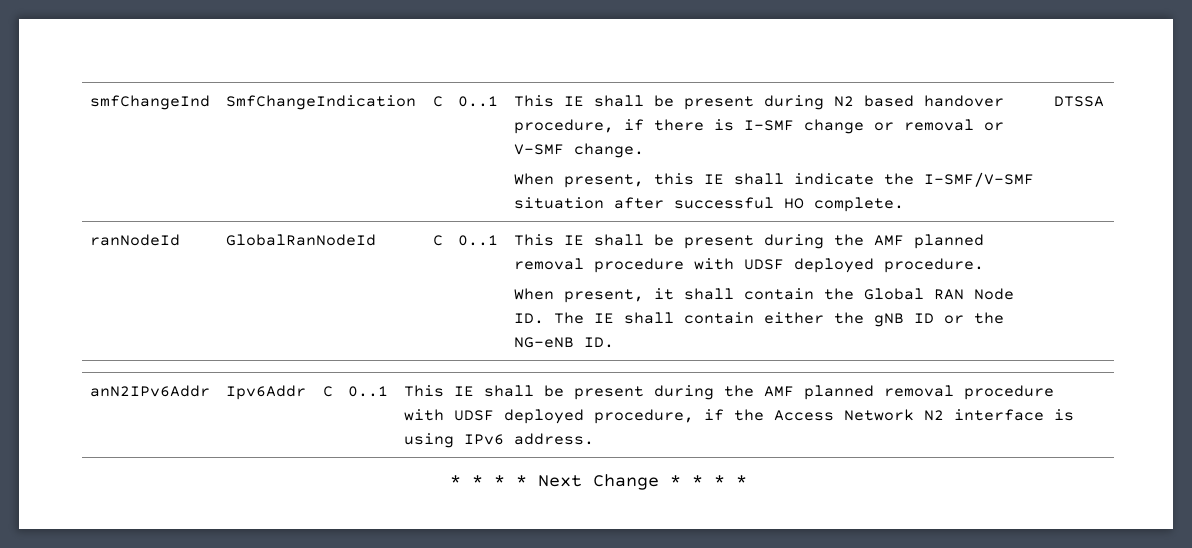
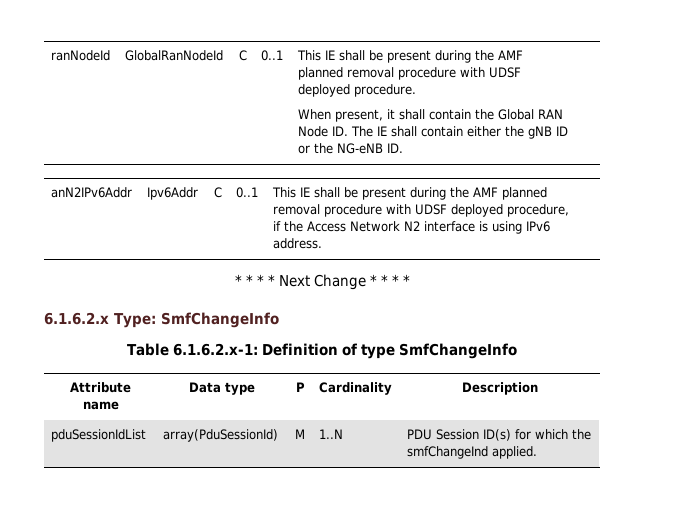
- smfChangeInd | SmfChangeIndication | C | 0..1 | This IE shall be present during N2 based handover procedure, if there is I-SMF change or removal or V-SMF change.
- When present, this IE shall indicate the I-SMF/V-SMF situation after successful HO complete. | DTSSA
+ 6.1.6.2.x Type: SmfChangeInfo
+ Table 6.1.6.2.x-1: Definition of type SmfChangeInfo
+ Attribute name | Data type | P | Cardinality | Description
+ pduSessionIdList | array(PduSessionId) | M | 1..N | PDU Session ID(s) for which the smfChangeInd applied.

